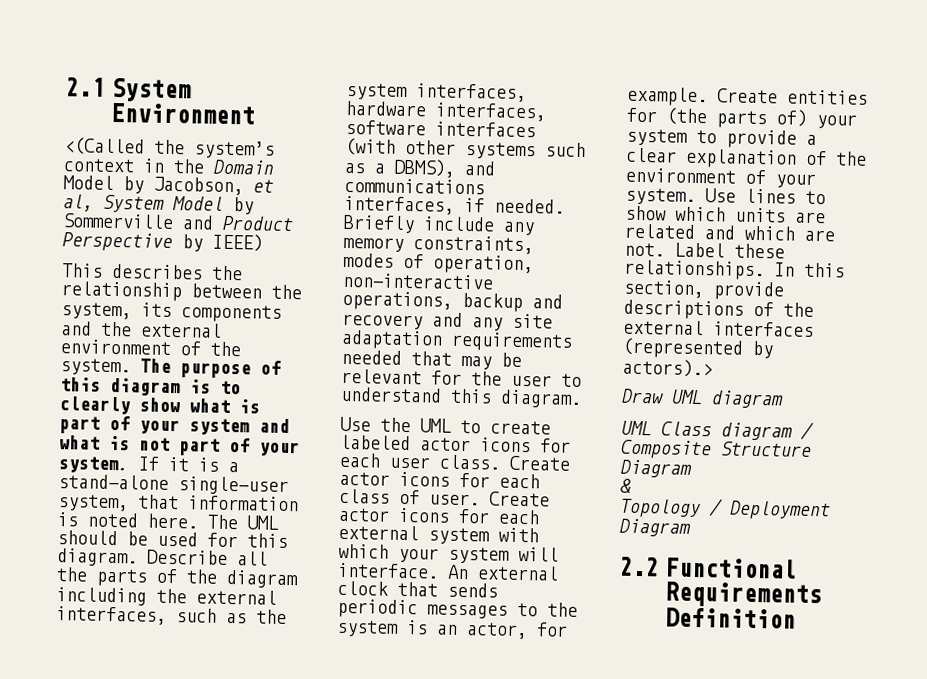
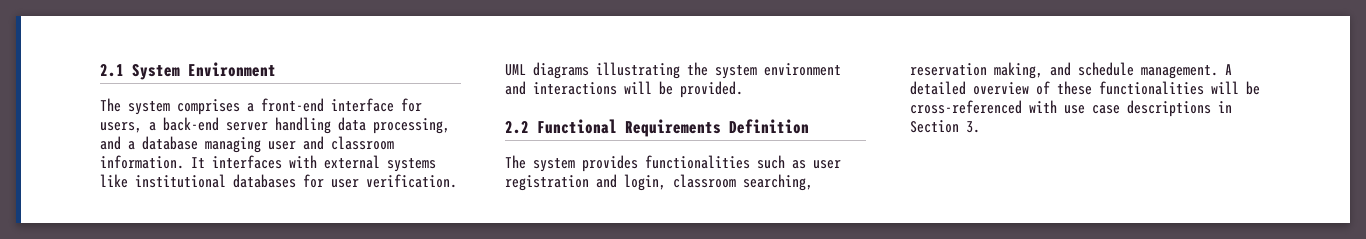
- <(Called the system’s context in the Domain Model by Jacobson, et al, System Model by Sommerville and Product Perspective by IEEE)
- This describes the relationship between the system, its components and the external environment of the system. The purpose of this diagram is to clearly show what is part of your system and what is not part of your system. If it is a stand-alone single-user system, that information is noted here. The UML should be used for this diagram. Describe all the parts of the diagram including the external interfaces, such as the system interfaces, hardware interfaces, software interfaces (with other systems such as a DBMS), and communications interfaces, if needed. Briefly include any memory constraints, modes of operation, non-interactive operations, backup and recovery and any site adaptation requirements needed that may be relevant for the user to understand this diagram.
- Use the UML to create labeled actor icons for each user class. Create actor icons for each class of user. Create actor icons for each external system with which your system will interface. An external clock that sends periodic messages to the system is an actor, for example. Create entities for (the parts of) your system to provide a clear explanation of the environment of your system. Use lines to show which units are related and which are not. Label these relationships. In this section, provide descriptions of the external interfaces (represented by actors).>
- Draw UML diagram
- UML Class diagram / Composite Structure Diagram
- &
- Topology / Deployment Diagram
+ The system comprises a front-end interface for users, a back-end server handling data processing, and a database managing user and classroom information. It interfaces with external systems like institutional databases for user verification. UML diagrams illustrating the system environment and interactions will be provided.
  2.2 Functional Requirements Definition
+ The system provides functionalities such as user registration and login, classroom searching, reservation making, and schedule management. A detailed overview of these functionalities will be cross-referenced with use case descriptions in Section 3.

